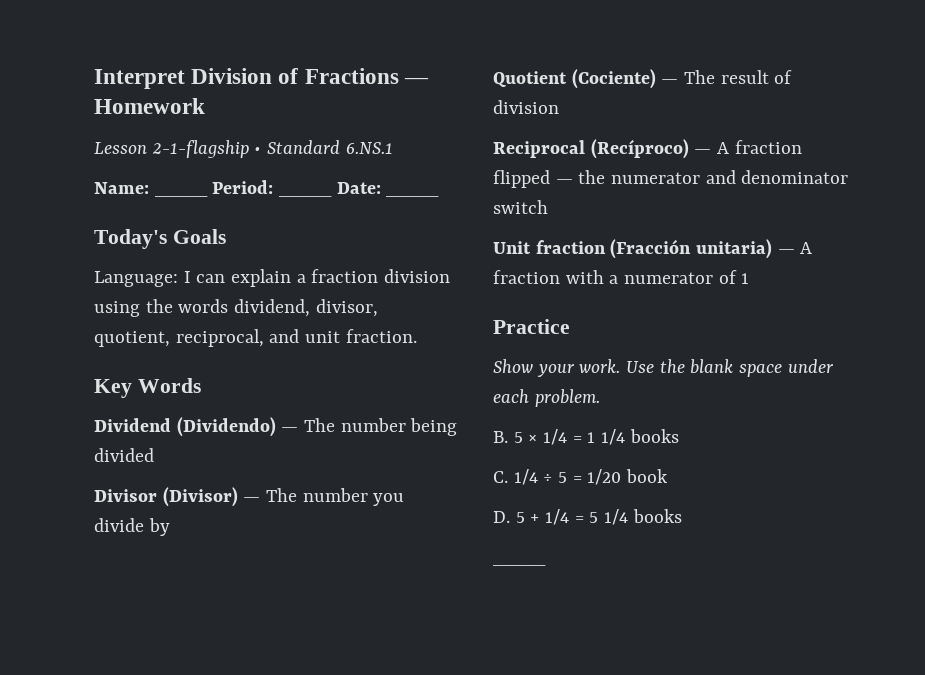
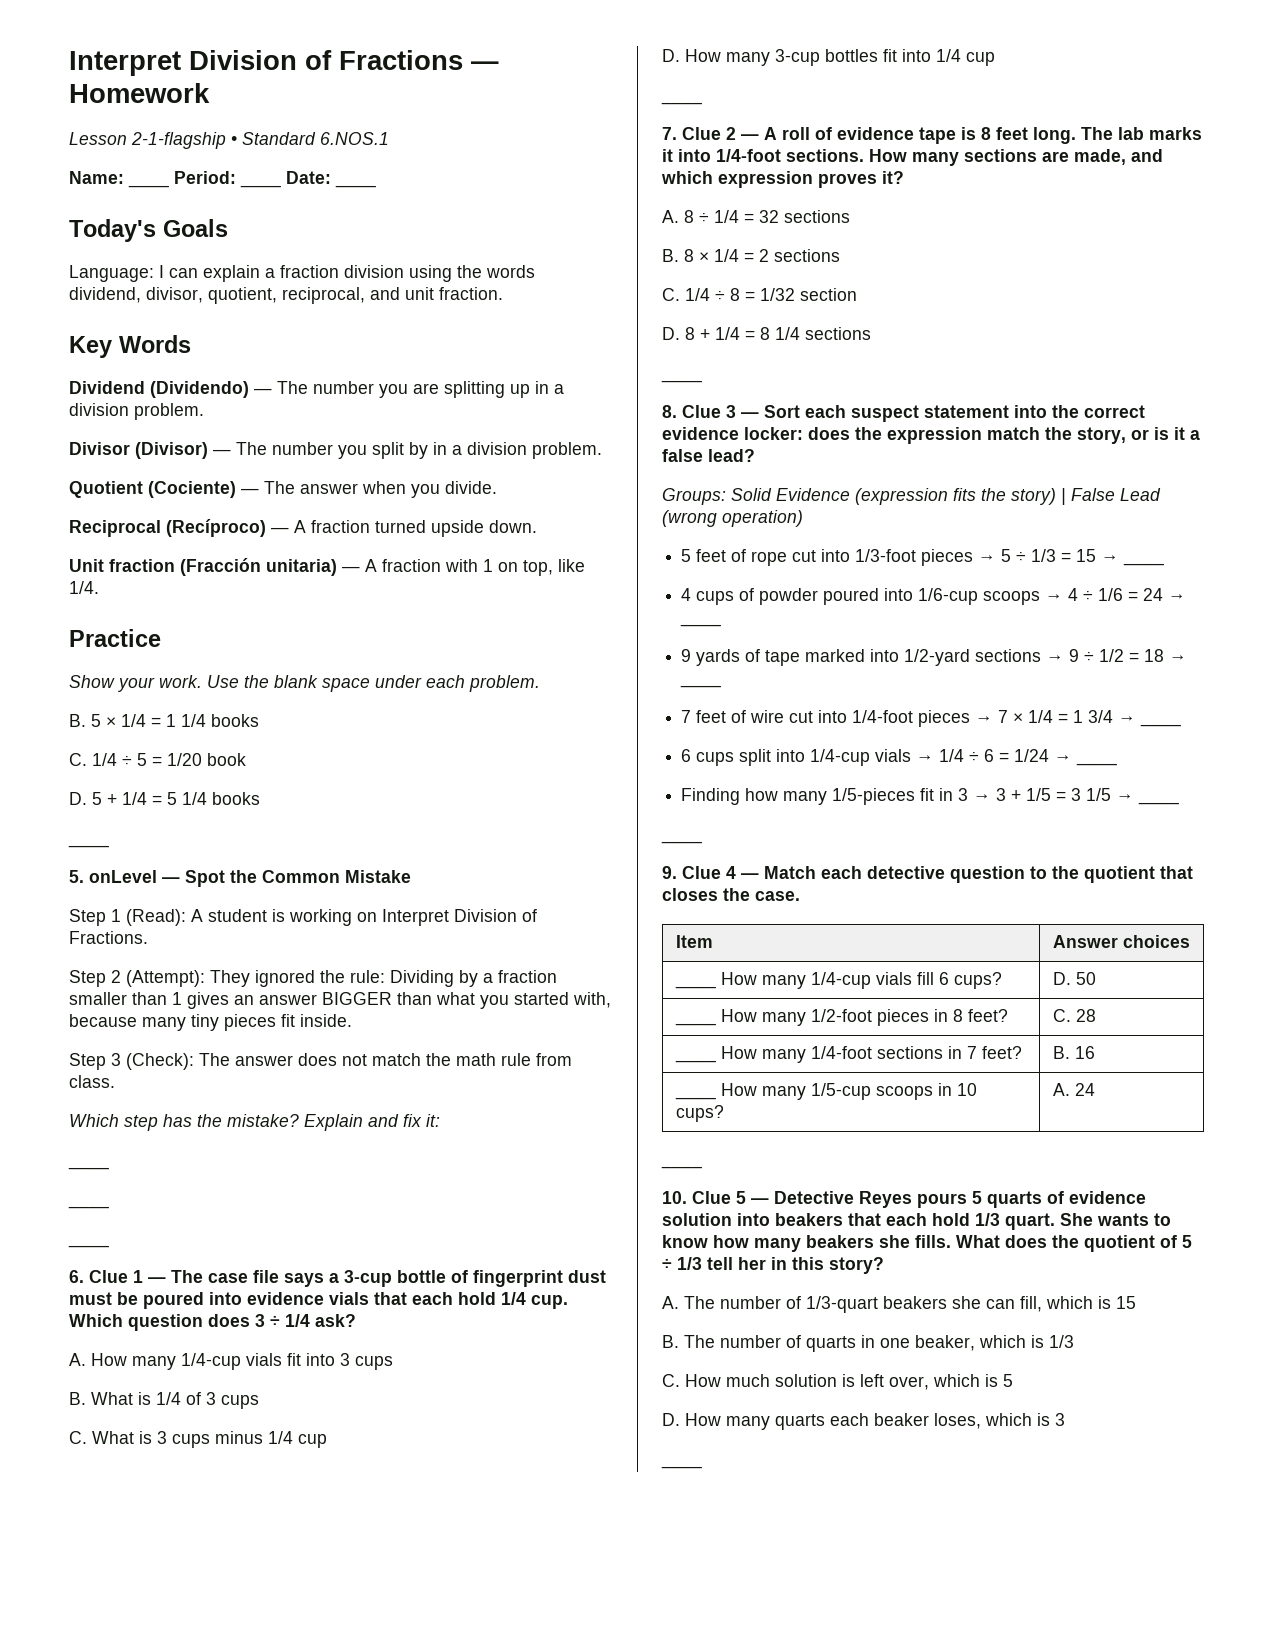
- Lesson 2-1-flagship • Standard 6.NS.1
+ Lesson 2-1-flagship • Standard 6.NOS.1
- Dividend (Dividendo) — The number being divided
+ Dividend (Dividendo) — The number you are splitting up in a division problem.
- Divisor (Divisor) — The number you divide by
+ Divisor (Divisor) — The number you split by in a division problem.
- Quotient (Cociente) — The result of division
+ Quotient (Cociente) — The answer when you divide.
- Reciprocal (Recíproco) — A fraction flipped — the numerator and denominator switch
+ Reciprocal (Recíproco) — A fraction turned upside down.
- Unit fraction (Fracción unitaria) — A fraction with a numerator of 1
+ Unit fraction (Fracción unitaria) — A fraction with 1 on top, like 1/4.
+ 5. onLevel — Spot the Common Mistake
+ Step 1 (Read): A student is working on Interpret Division of Fractions.
+ Step 2 (Attempt): They ignored the rule: Dividing by a fraction smaller than 1 gives an answer BIGGER than what you started with, because many tiny pieces fit inside.
+ Step 3 (Check): The answer does not match the math rule from class.
+ Which step has the mistake? Explain and fix it:
+ ____
+ ____
+ ____
+ 6. Clue 1 — The case file says a 3-cup bottle of fingerprint dust must be poured into evidence vials that each hold 1/4 cup. Which question does 3 ÷ 1/4 ask?
+ A. How many 1/4-cup vials fit into 3 cups
+ B. What is 1/4 of 3 cups
+ C. What is 3 cups minus 1/4 cup
+ D. How many 3-cup bottles fit into 1/4 cup
+ ____
+ 7. Clue 2 — A roll of evidence tape is 8 feet long. The lab marks it into 1/4-foot sections. How many sections are made, and which expression proves it?
+ A. 8 ÷ 1/4 = 32 sections
+ B. 8 × 1/4 = 2 sections
+ C. 1/4 ÷ 8 = 1/32 section
+ D. 8 + 1/4 = 8 1/4 sections
+ ____
+ 8. Clue 3 — Sort each suspect statement into the correct evidence locker: does the expression match the story, or is it a false lead?
+ Groups: Solid Evidence (expression fits the story) | False Lead (wrong operation)
+ 5 feet of rope cut into 1/3-foot pieces → 5 ÷ 1/3 = 15 → ____
+ 4 cups of powder poured into 1/6-cup scoops → 4 ÷ 1/6 = 24 → ____
+ 9 yards of tape marked into 1/2-yard sections → 9 ÷ 1/2 = 18 → ____
+ 7 feet of wire cut into 1/4-foot pieces → 7 × 1/4 = 1 3/4 → ____
+ 6 cups split into 1/4-cup vials → 1/4 ÷ 6 = 1/24 → ____
+ Finding how many 1/5-pieces fit in 3 → 3 + 1/5 = 3 1/5 → ____
+ ____
+ 9. Clue 4 — Match each detective question to the quotient that closes the case.
+ Item | Answer choices
+ ____ How many 1/4-cup vials fill 6 cups? | D. 50
+ ____ How many 1/2-foot pieces in 8 feet? | C. 28
+ ____ How many 1/4-foot sections in 7 feet? | B. 16
+ ____ How many 1/5-cup scoops in 10 cups? | A. 24
+ ____
+ 10. Clue 5 — Detective Reyes pours 5 quarts of evidence solution into beakers that each hold 1/3 quart. She wants to know how many beakers she fills. What does the quotient of 5 ÷ 1/3 tell her in this story?
+ A. The number of 1/3-quart beakers she can fill, which is 15
+ B. The number of quarts in one beaker, which is 1/3
+ C. How much solution is left over, which is 5
+ D. How many quarts each beaker loses, which is 3
+ ____

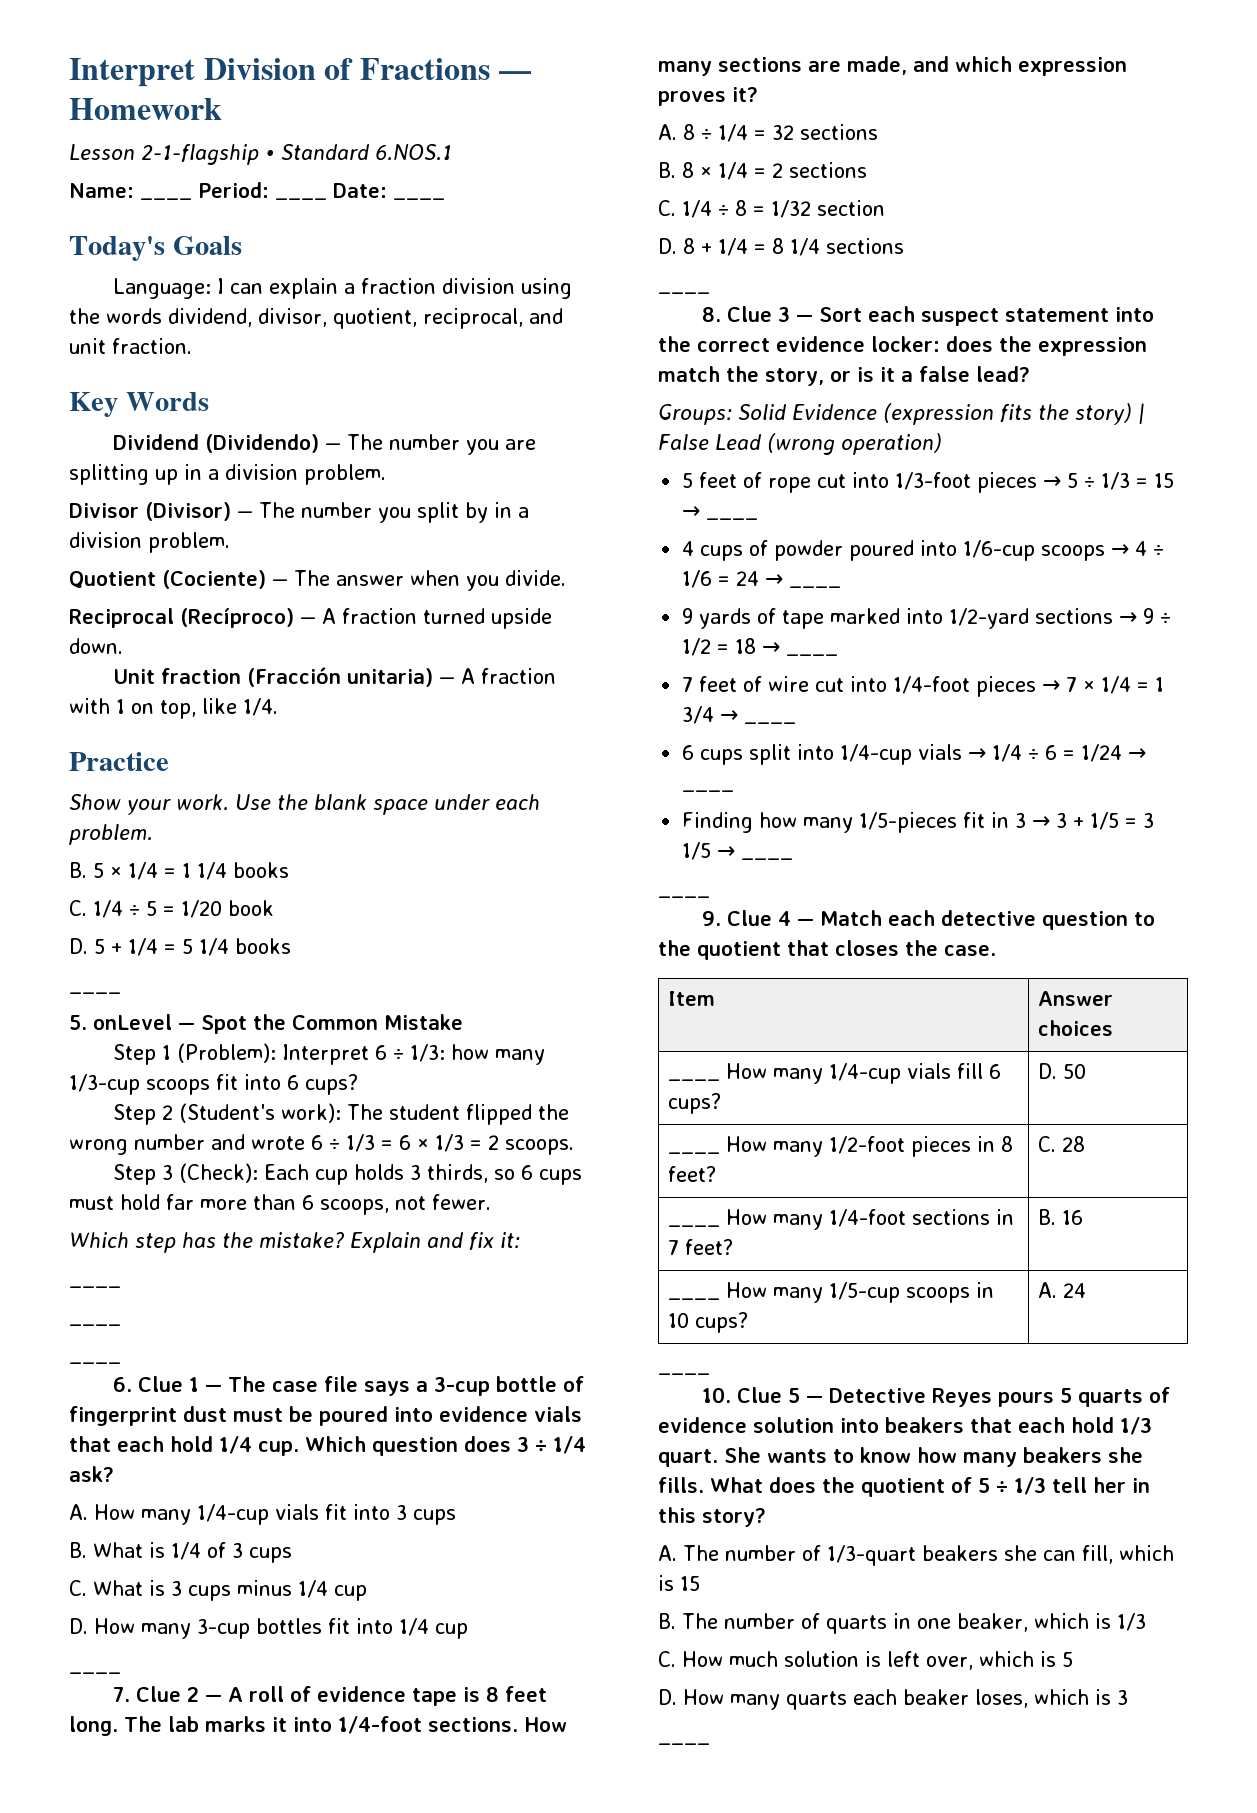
- Step 1 (Read): A student is working on Interpret Division of Fractions.
- Step 2 (Attempt): They ignored the rule: Dividing by a fraction smaller than 1 gives an answer BIGGER than what you started with, because many tiny pieces fit inside.
- Step 3 (Check): The answer does not match the math rule from class.
+ Step 1 (Problem): Interpret 6 ÷ 1/3: how many 1/3-cup scoops fit into 6 cups?
+ Step 2 (Student's work): The student flipped the wrong number and wrote 6 ÷ 1/3 = 6 × 1/3 = 2 scoops.
+ Step 3 (Check): Each cup holds 3 thirds, so 6 cups must hold far more than 6 scoops, not fewer.

